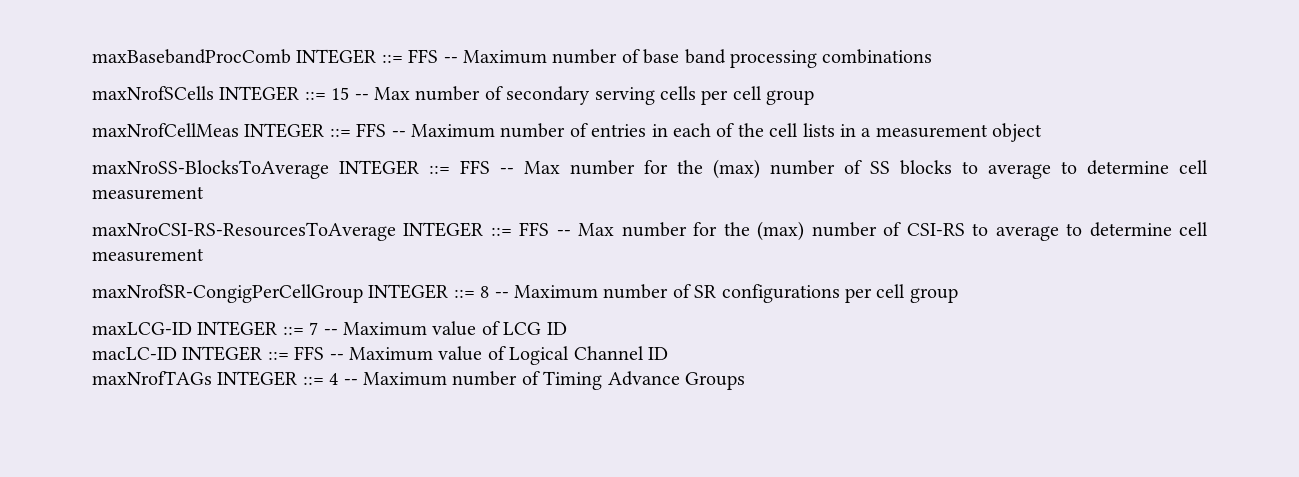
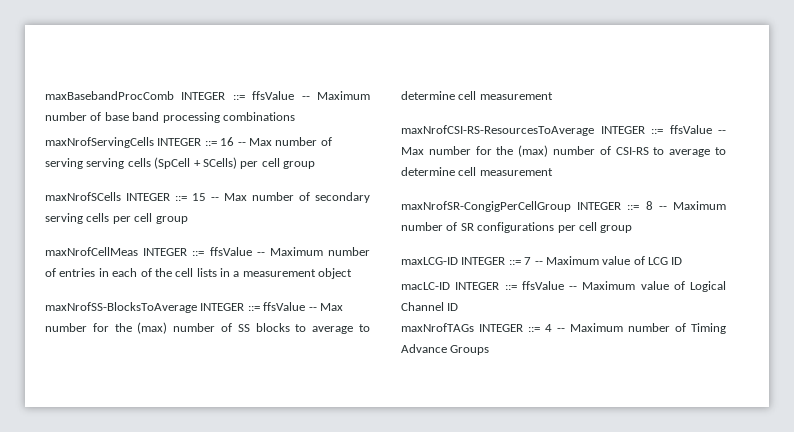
- maxBasebandProcComb INTEGER ::= FFS -- Maximum number of base band processing combinations
+ maxBasebandProcComb INTEGER ::= ffsValue -- Maximum number of base band processing combinations
+ maxNrofServingCells INTEGER ::= 16 -- Max number of serving serving cells (SpCell + SCells) per cell group
- maxNrofCellMeas INTEGER ::= FFS -- Maximum number of entries in each of the cell lists in a measurement object
+ maxNrofCellMeas INTEGER ::= ffsValue -- Maximum number of entries in each of the cell lists in a measurement object
- maxNroSS-BlocksToAverage INTEGER ::= FFS -- Max number for the (max) number of SS blocks to average to determine cell measurement
+ maxNrofSS-BlocksToAverage INTEGER ::= ffsValue -- Max number for the (max) number of SS blocks to average to determine cell measurement
- maxNroCSI-RS-ResourcesToAverage INTEGER ::= FFS -- Max number for the (max) number of CSI-RS to average to determine cell measurement
+ maxNrofCSI-RS-ResourcesToAverage INTEGER ::= ffsValue -- Max number for the (max) number of CSI-RS to average to determine cell measurement
- macLC-ID INTEGER ::= FFS -- Maximum value of Logical Channel ID
+ macLC-ID INTEGER ::= ffsValue -- Maximum value of Logical Channel ID

